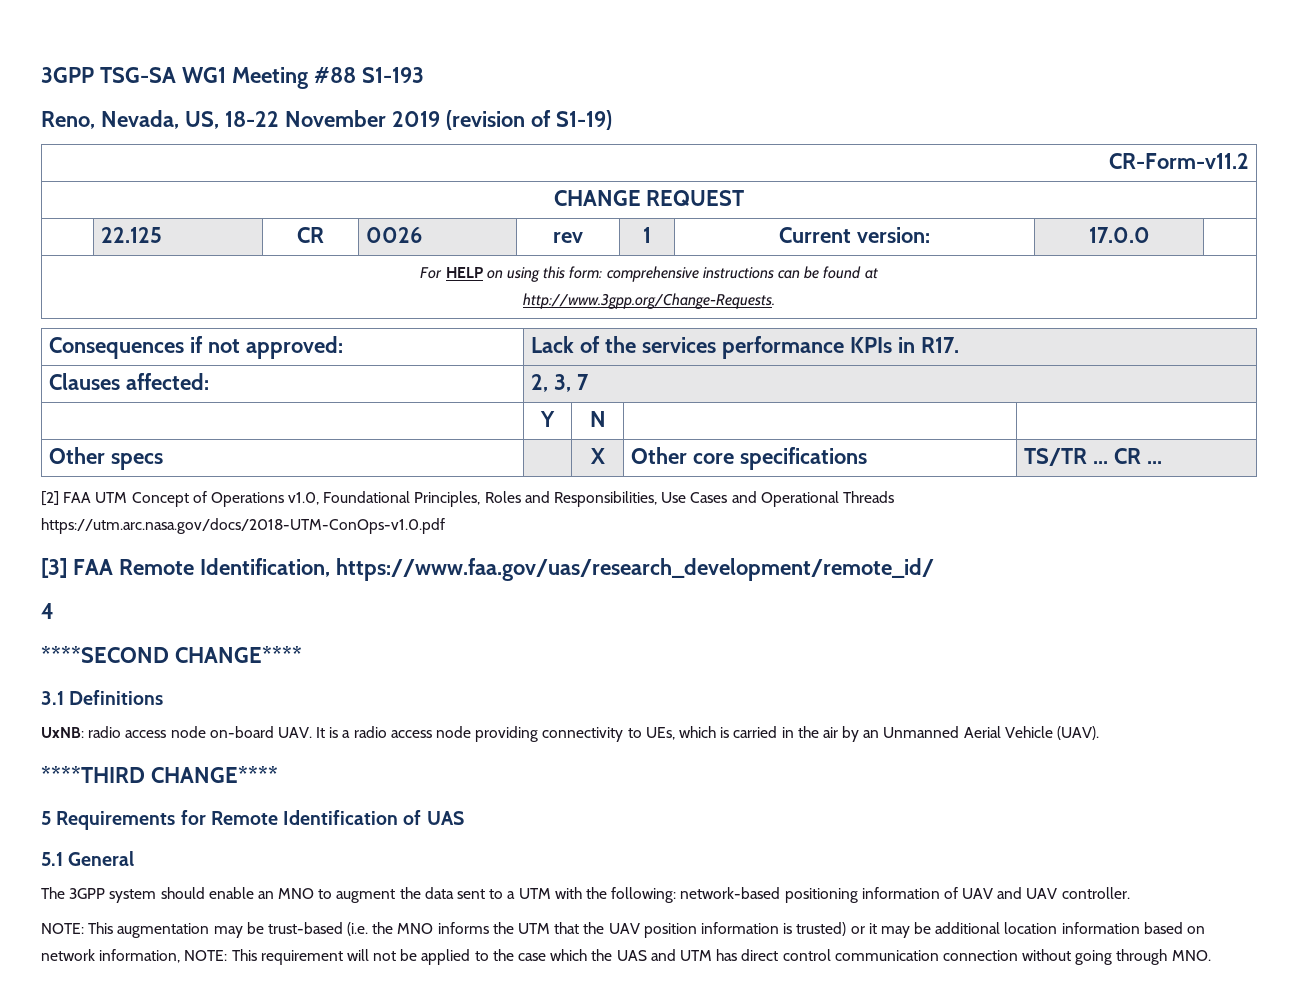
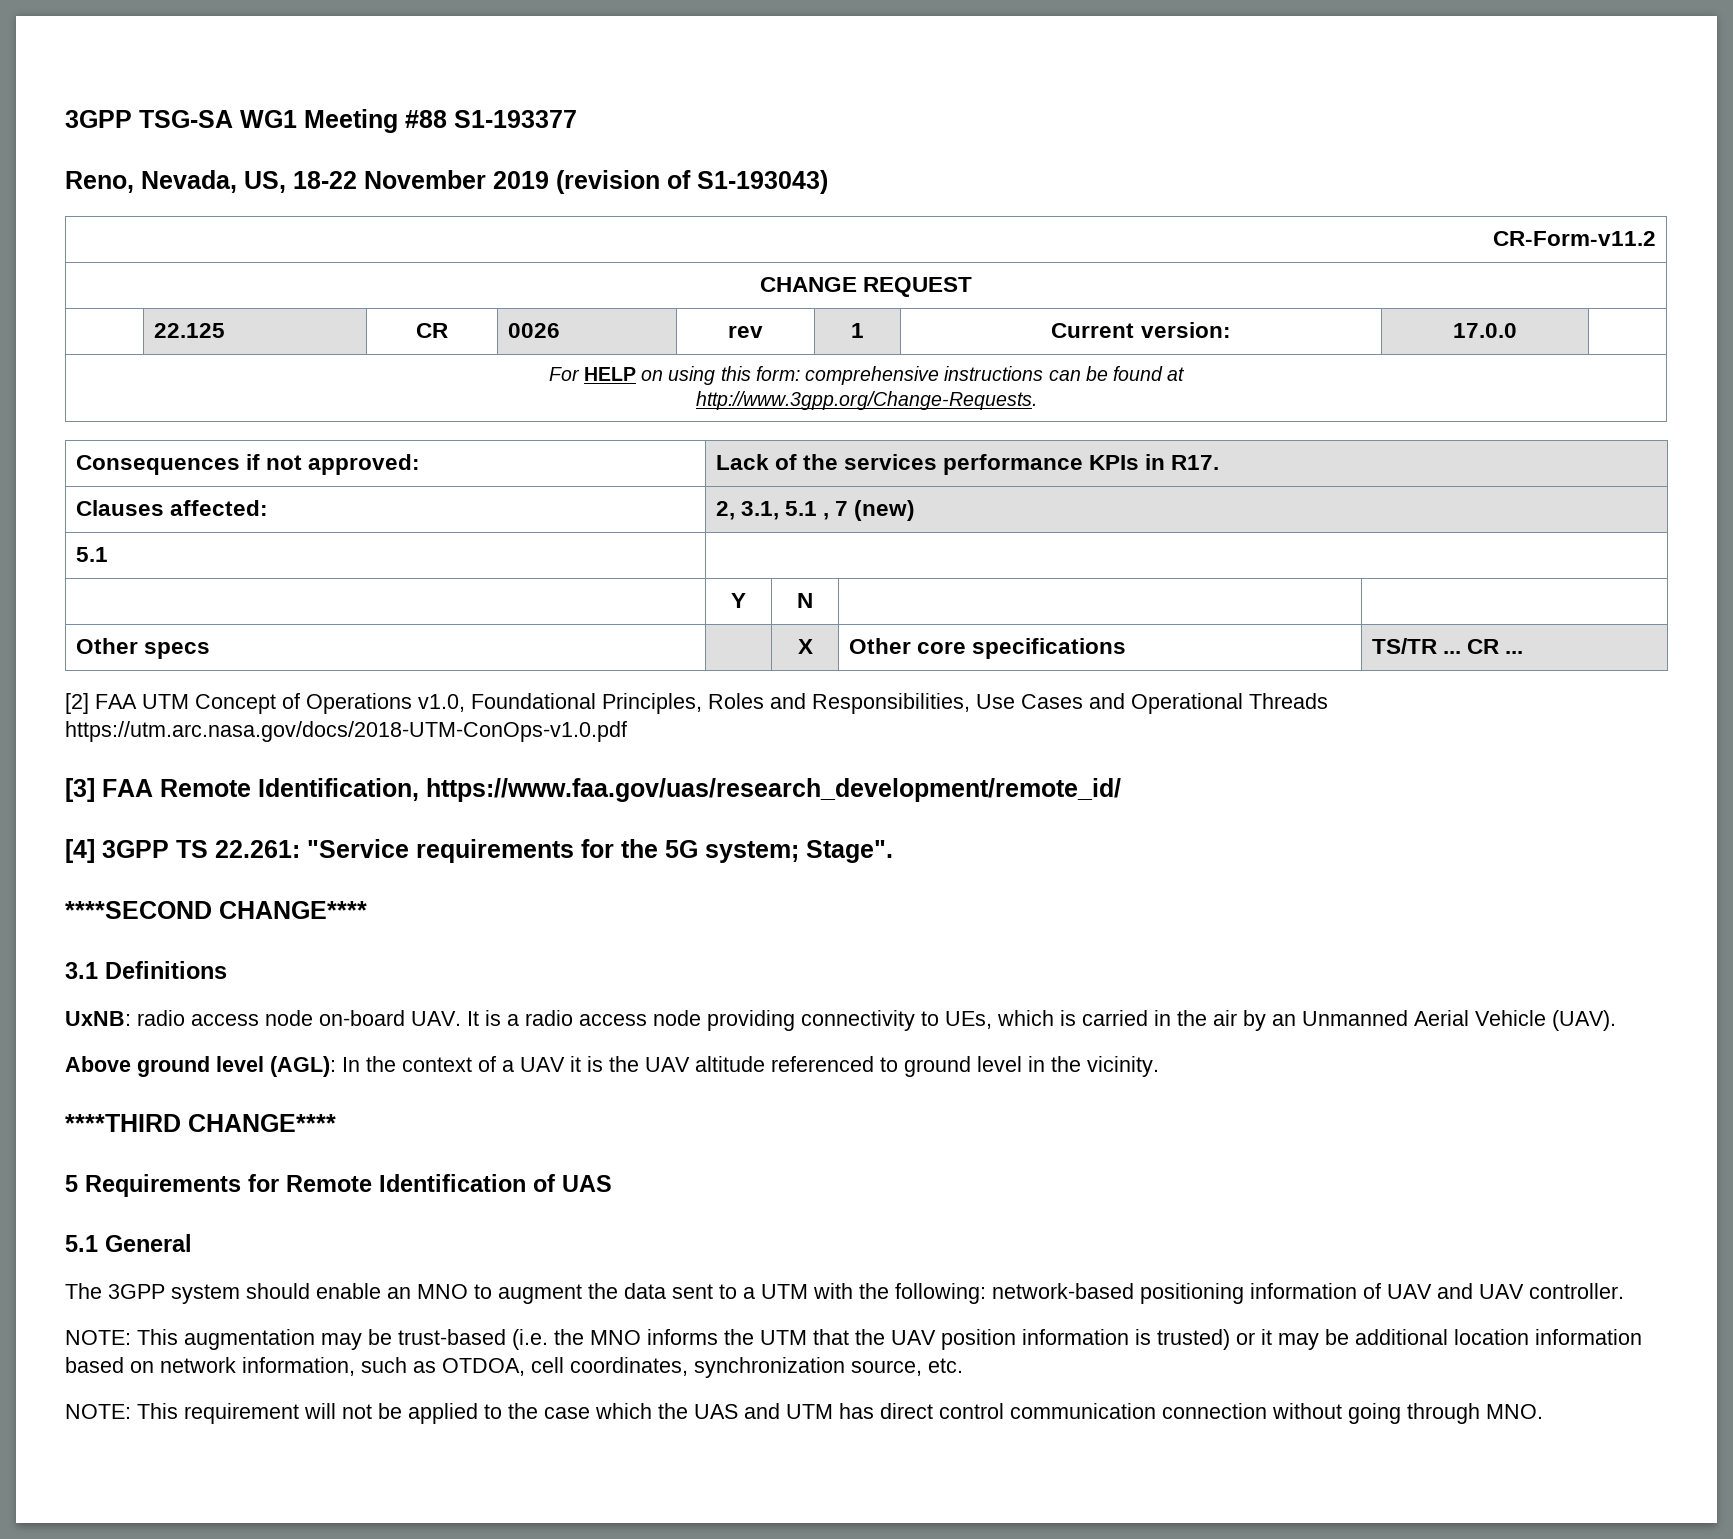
- 3GPP TSG-SA WG1 Meeting #88 S1-193
+ 3GPP TSG-SA WG1 Meeting #88 S1-193377
- Reno, Nevada, US, 18-22 November 2019 (revision of S1-19)
+ Reno, Nevada, US, 18-22 November 2019 (revision of S1-193043)
- Clauses affected: | 2, 3, 7
+ Clauses affected: | 2, 3.1, 5.1 , 7 (new)
+ 5.1 |
- 4
+ [4] 3GPP TS 22.261: "Service requirements for the 5G system; Stage".
+ Above ground level (AGL): In the context of a UAV it is the UAV altitude referenced to ground level in the vicinity.
- NOTE: This augmentation may be trust-based (i.e. the MNO informs the UTM that the UAV position information is trusted) or it may be additional location information based on network information, NOTE: This requirement will not be applied to the case which the UAS and UTM has direct control communication connection without going through MNO.
+ NOTE: This augmentation may be trust-based (i.e. the MNO informs the UTM that the UAV position information is trusted) or it may be additional location information based on network information, such as OTDOA, cell coordinates, synchronization source, etc.
+ NOTE: This requirement will not be applied to the case which the UAS and UTM has direct control communication connection without going through MNO.

